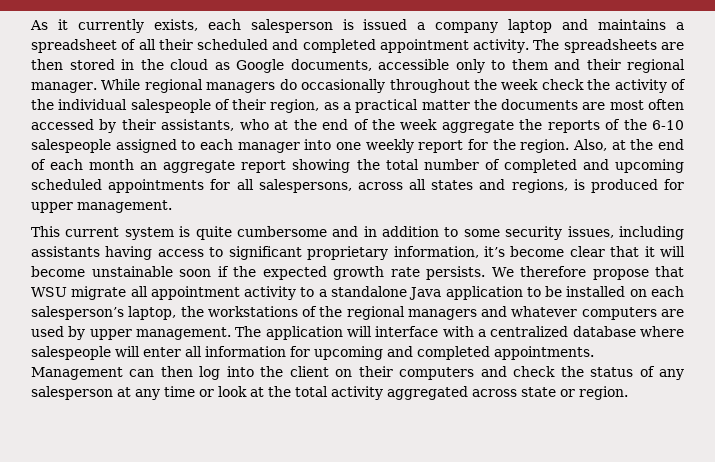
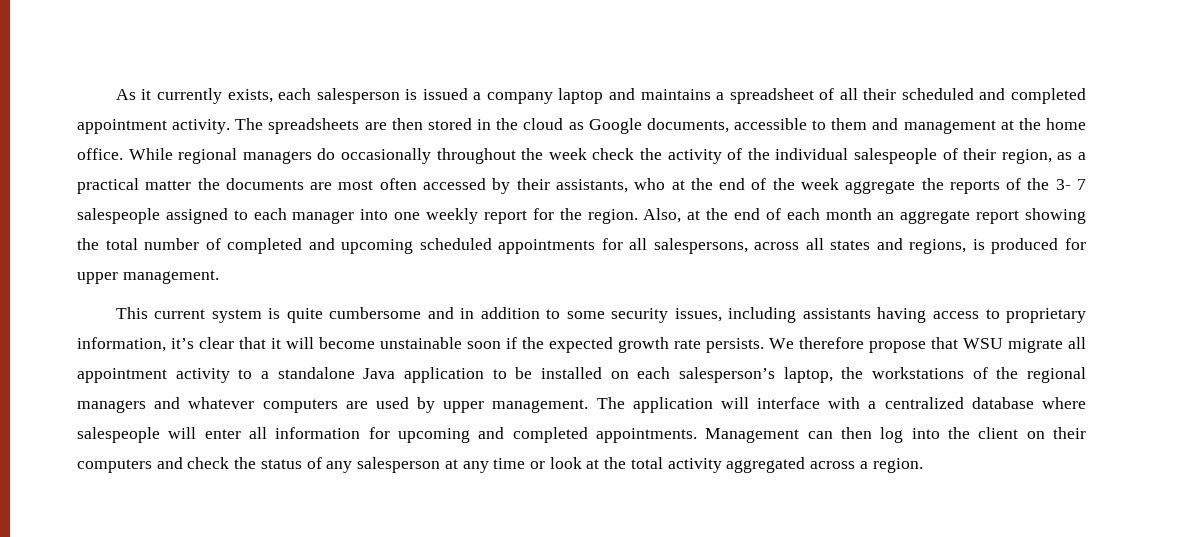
- The spreadsheets are then stored in the cloud as Google documents, accessible only to them and their regional manager.
+ The spreadsheets are then stored in the cloud as Google documents, accessible to them and management at the home office.
- While regional managers do occasionally throughout the week check the activity of the individual salespeople of their region, as a practical matter the documents are most often accessed by their assistants, who at the end of the week aggregate the reports of the 6-10 salespeople assigned to each manager into one weekly report for the region.
+ While regional managers do occasionally throughout the week check the activity of the individual salespeople of their region, as a practical matter the documents are most often accessed by their assistants, who at the end of the week aggregate the reports of the 3- 7 salespeople assigned to each manager into one weekly report for the region.
- This current system is quite cumbersome and in addition to some security issues, including assistants having access to significant proprietary information, it’s become clear that it will become unstainable soon if the expected growth rate persists.
+ This current system is quite cumbersome and in addition to some security issues, including assistants having access to proprietary information, it’s clear that it will become unstainable soon if the expected growth rate persists.
- Management can then log into the client on their computers and check the status of any salesperson at any time or look at the total activity aggregated across state or region.
+ Management can then log into the client on their computers and check the status of any salesperson at any time or look at the total activity aggregated across a region.

